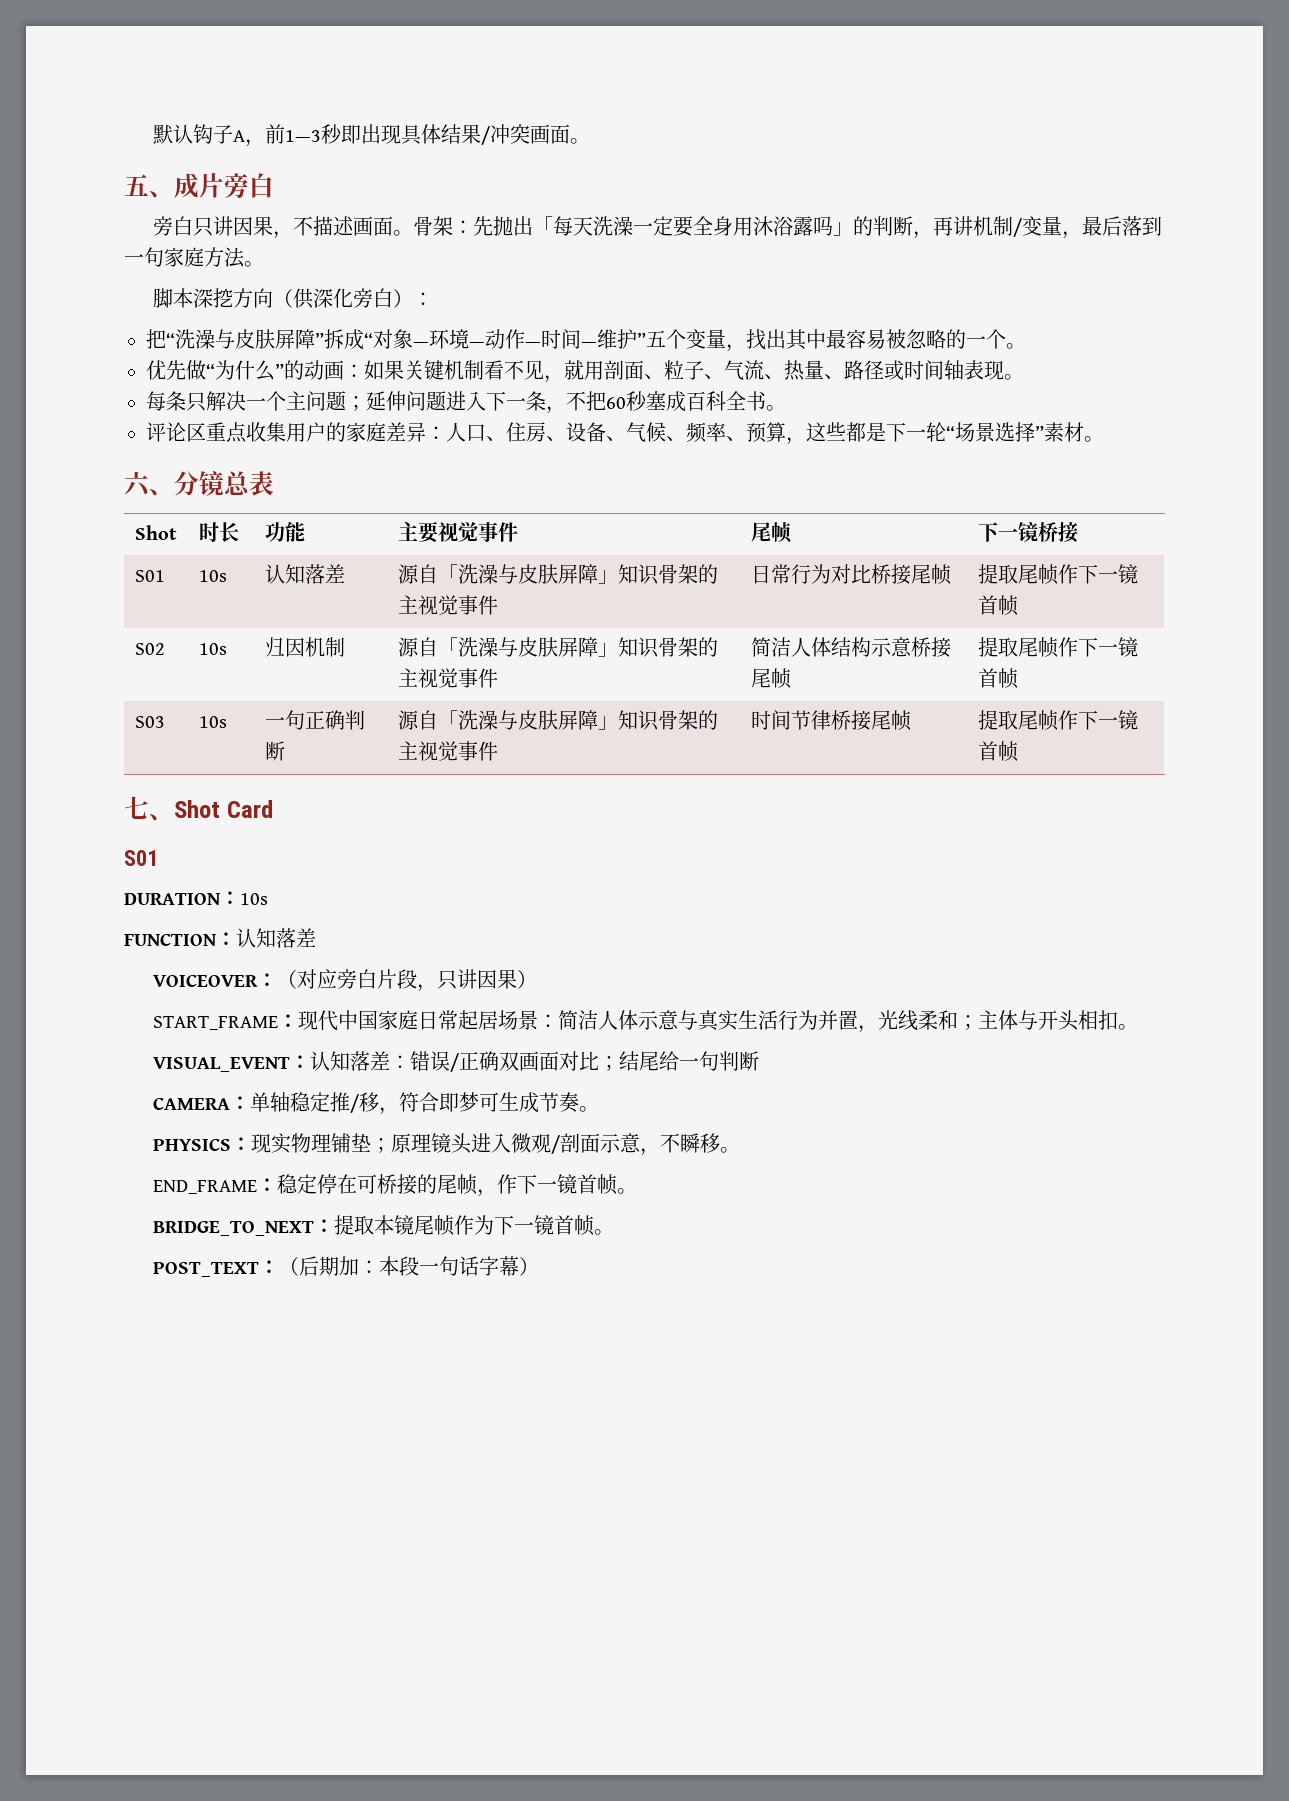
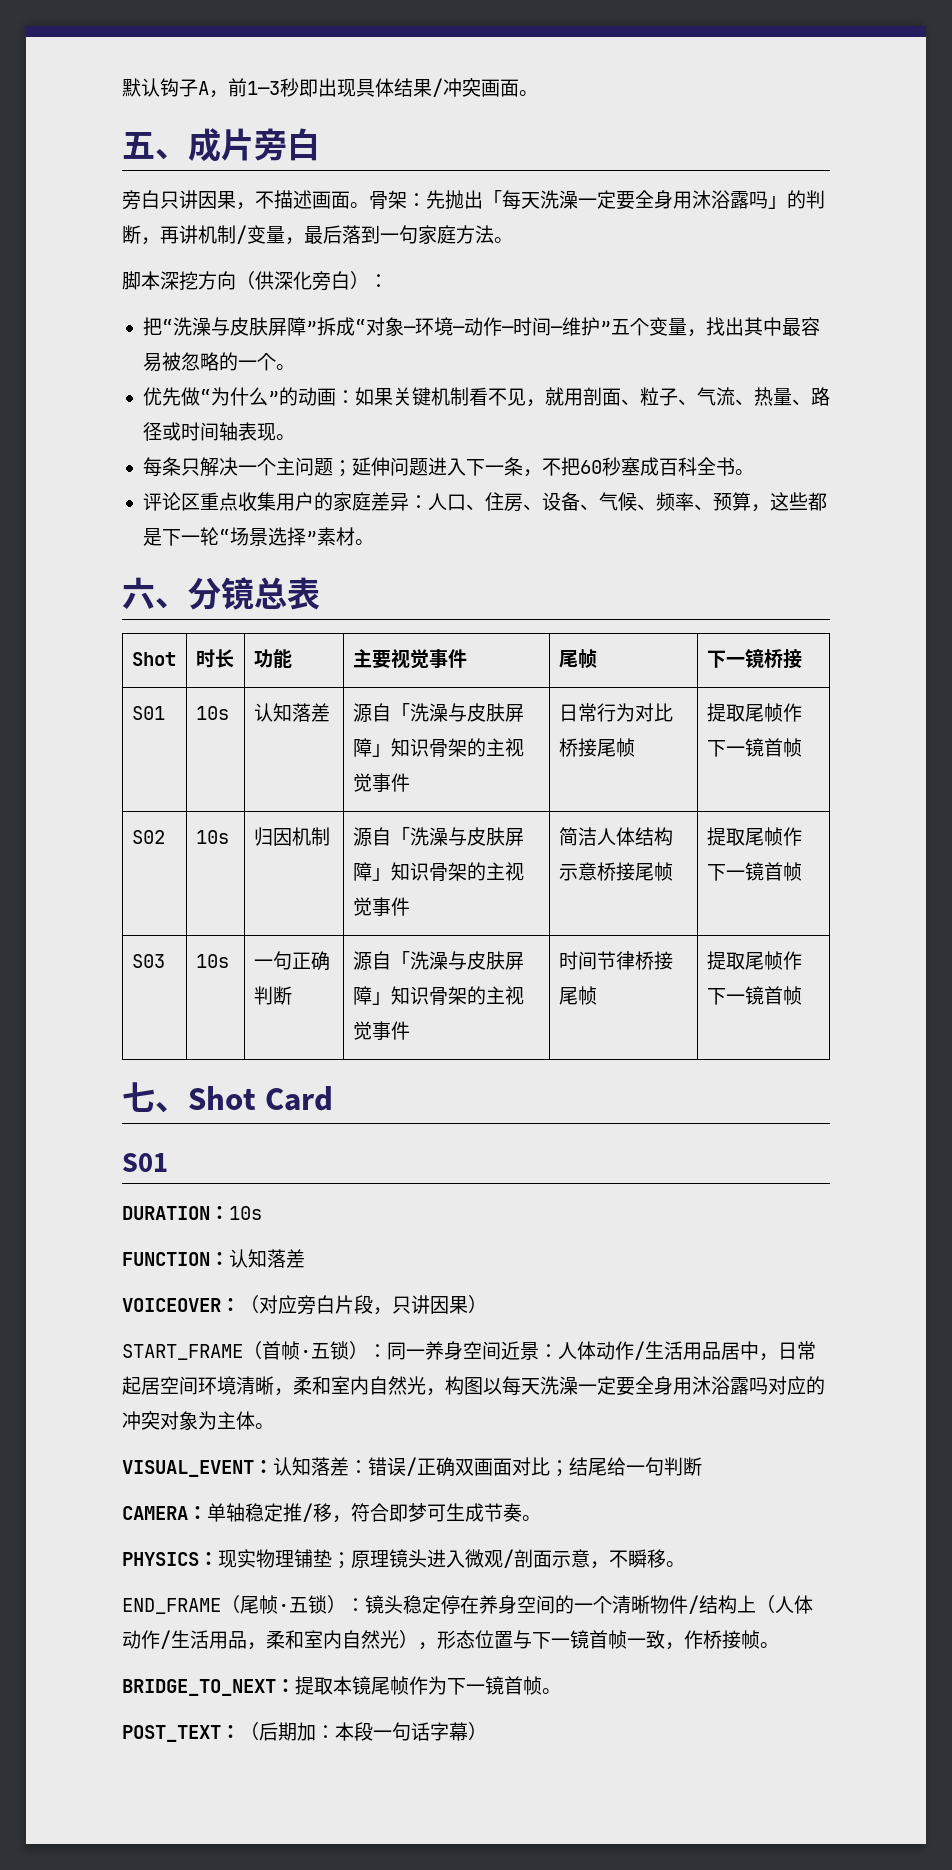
- START_FRAME：现代中国家庭日常起居场景：简洁人体示意与真实生活行为并置，光线柔和；主体与开头相扣。
+ START_FRAME（首帧·五锁）：同一养身空间近景：人体动作/生活用品居中，日常起居空间环境清晰，柔和室内自然光，构图以每天洗澡一定要全身用沐浴露吗对应的冲突对象为主体。
- END_FRAME：稳定停在可桥接的尾帧，作下一镜首帧。
+ END_FRAME（尾帧·五锁）：镜头稳定停在养身空间的一个清晰物件/结构上（人体动作/生活用品，柔和室内自然光），形态位置与下一镜首帧一致，作桥接帧。

